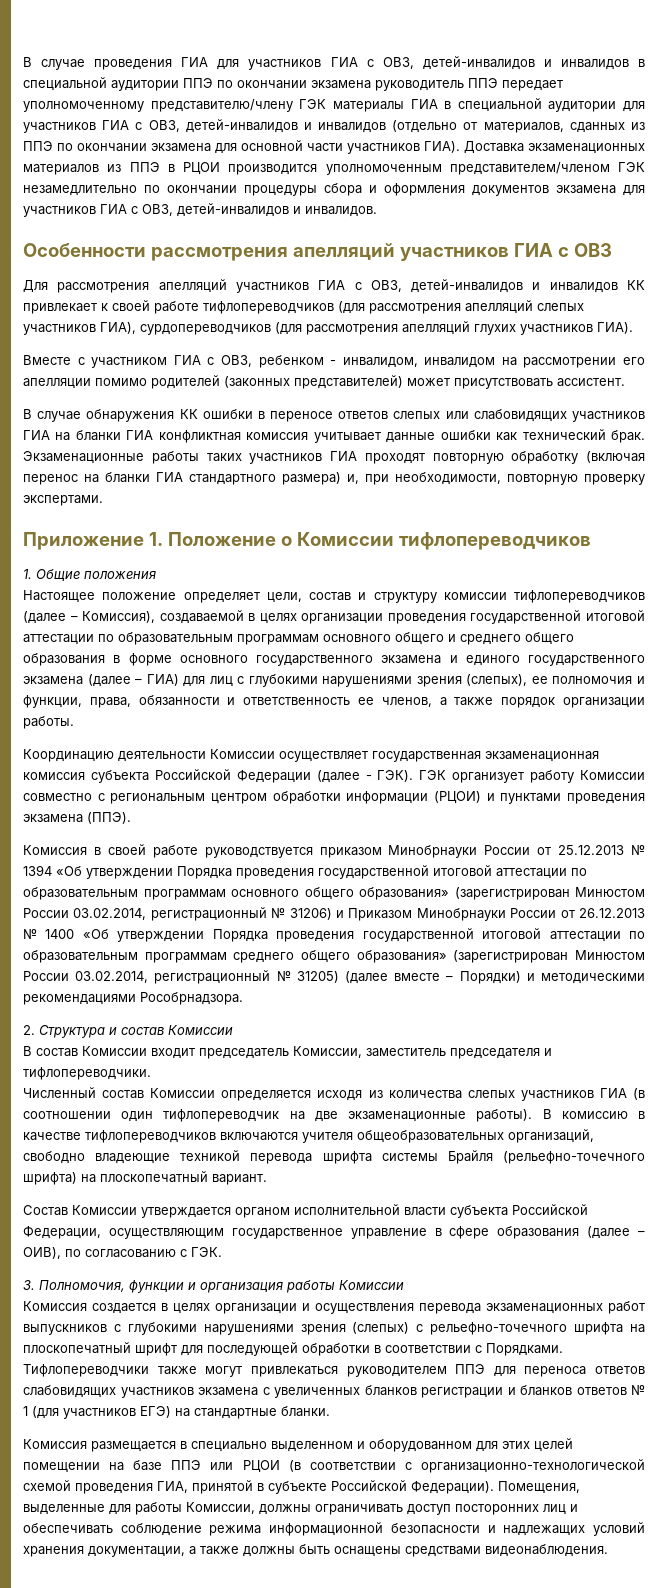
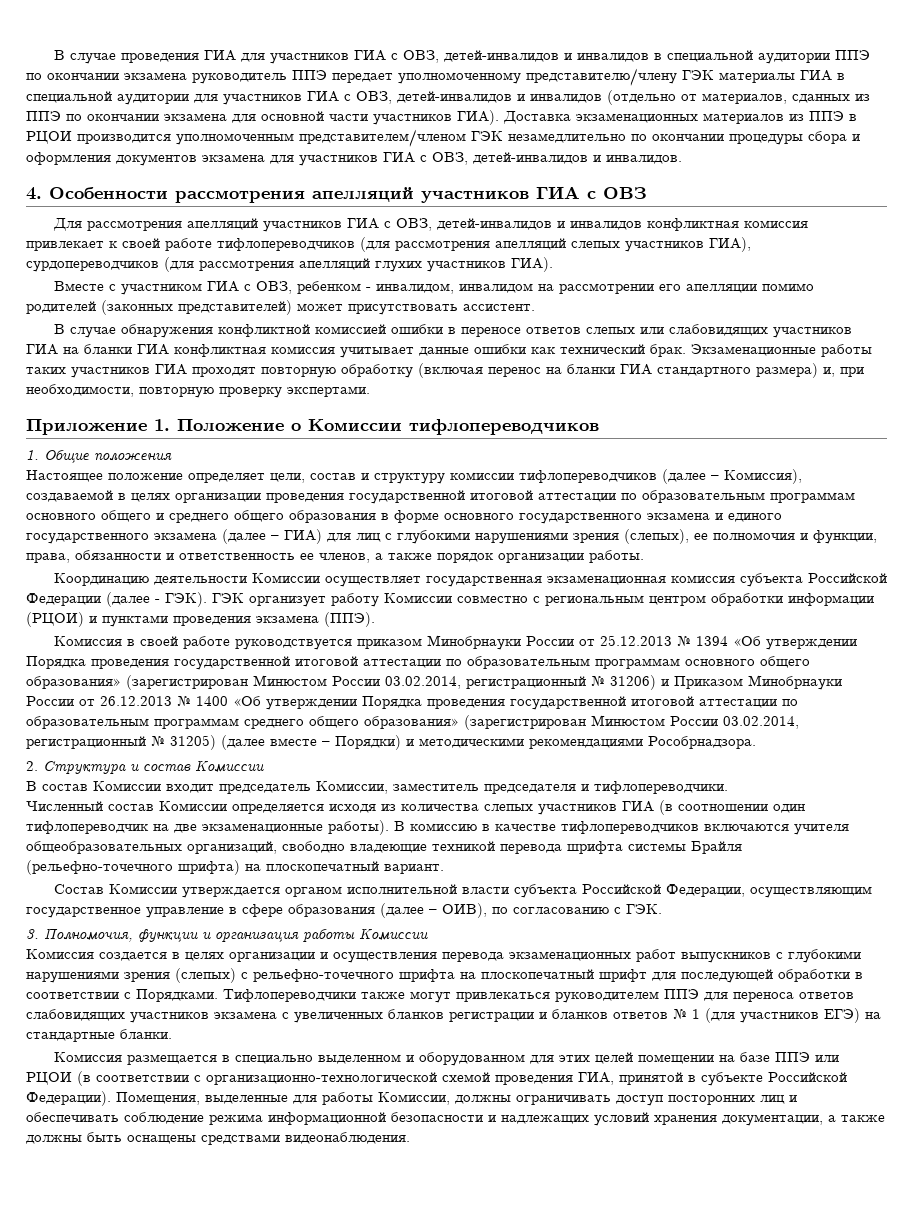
- Особенности рассмотрения апелляций участников ГИА с ОВЗ
+ 4. Особенности рассмотрения апелляций участников ГИА с ОВЗ
- Для рассмотрения апелляций участников ГИА с ОВЗ, детей-инвалидов и инвалидов КК привлекает к своей работе тифлопереводчиков (для рассмотрения апелляций слепых участников ГИА), сурдопереводчиков (для рассмотрения апелляций глухих участников ГИА).
+ Для рассмотрения апелляций участников ГИА с ОВЗ, детей-инвалидов и инвалидов конфликтная комиссия привлекает к своей работе тифлопереводчиков (для рассмотрения апелляций слепых участников ГИА), сурдопереводчиков (для рассмотрения апелляций глухих участников ГИА).
- В случае обнаружения КК ошибки в переносе ответов слепых или слабовидящих участников ГИА на бланки ГИА конфликтная комиссия учитывает данные ошибки как технический брак.
+ В случае обнаружения конфликтной комиссией ошибки в переносе ответов слепых или слабовидящих участников ГИА на бланки ГИА конфликтная комиссия учитывает данные ошибки как технический брак.

